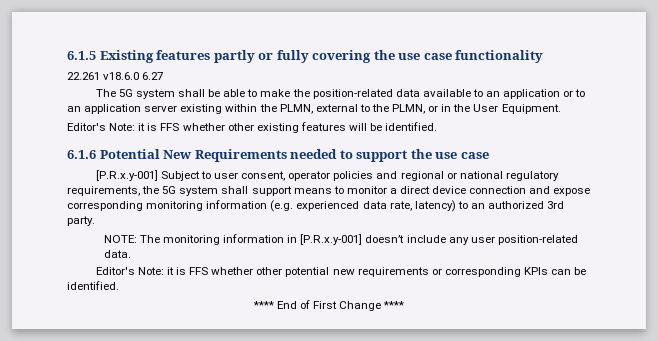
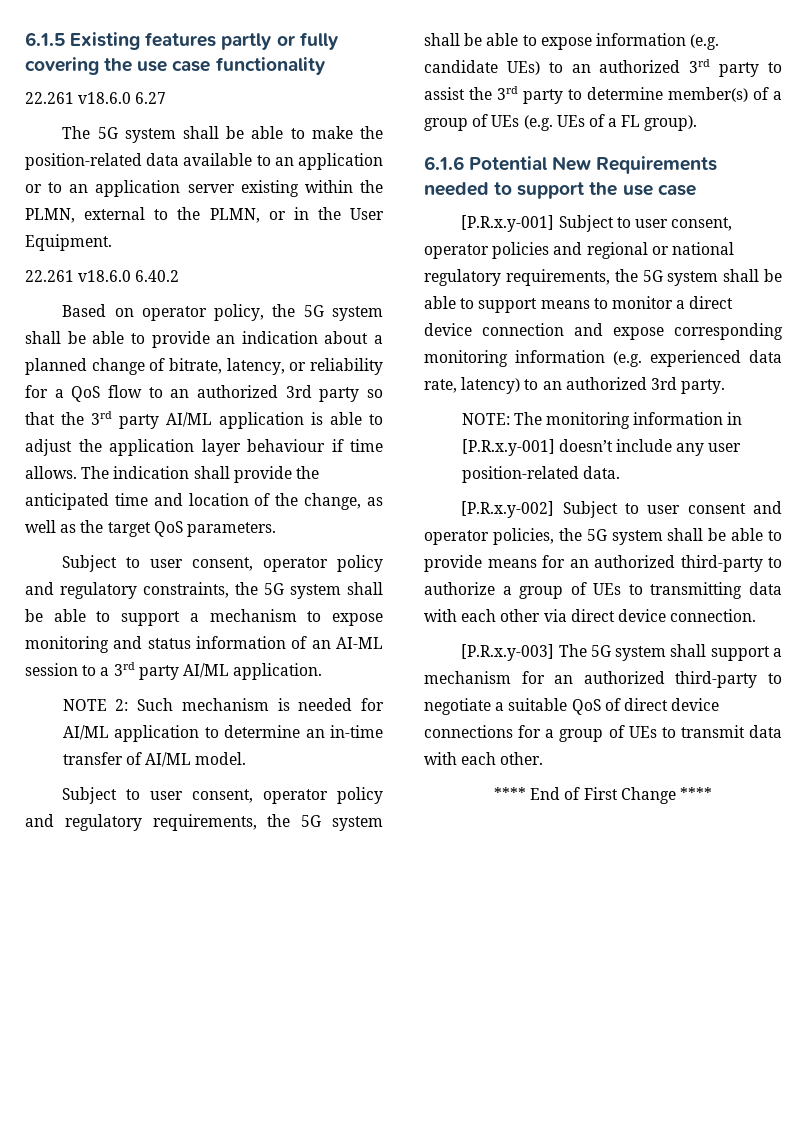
- Editor's Note: it is FFS whether other existing features will be identified.
+ 22.261 v18.6.0 6.40.2
+ Based on operator policy, the 5G system shall be able to provide an indication about a planned change of bitrate, latency, or reliability for a QoS flow to an authorized 3rd party so that the 3rd party AI/ML application is able to adjust the application layer behaviour if time allows. The indication shall provide the anticipated time and location of the change, as well as the target QoS parameters.
+ Subject to user consent, operator policy and regulatory constraints, the 5G system shall be able to support a mechanism to expose monitoring and status information of an AI-ML session to a 3rd party AI/ML application.
+ NOTE 2: Such mechanism is needed for AI/ML application to determine an in-time transfer of AI/ML model.
+ Subject to user consent, operator policy and regulatory requirements, the 5G system shall be able to expose information (e.g. candidate UEs) to an authorized 3rd party to assist the 3rd party to determine member(s) of a group of UEs (e.g. UEs of a FL group).
- [P.R.x.y-001] Subject to user consent, operator policies and regional or national regulatory requirements, the 5G system shall support means to monitor a direct device connection and expose corresponding monitoring information (e.g. experienced data rate, latency) to an authorized 3rd party.
+ [P.R.x.y-001] Subject to user consent, operator policies and regional or national regulatory requirements, the 5G system shall be able to support means to monitor a direct device connection and expose corresponding monitoring information (e.g. experienced data rate, latency) to an authorized 3rd party.
- Editor's Note: it is FFS whether other potential new requirements or corresponding KPIs can be identified.
+ [P.R.x.y-002] Subject to user consent and operator policies, the 5G system shall be able to provide means for an authorized third-party to authorize a group of UEs to transmitting data with each other via direct device connection.
+ [P.R.x.y-003] The 5G system shall support a mechanism for an authorized third-party to negotiate a suitable QoS of direct device connections for a group of UEs to transmit data with each other.

